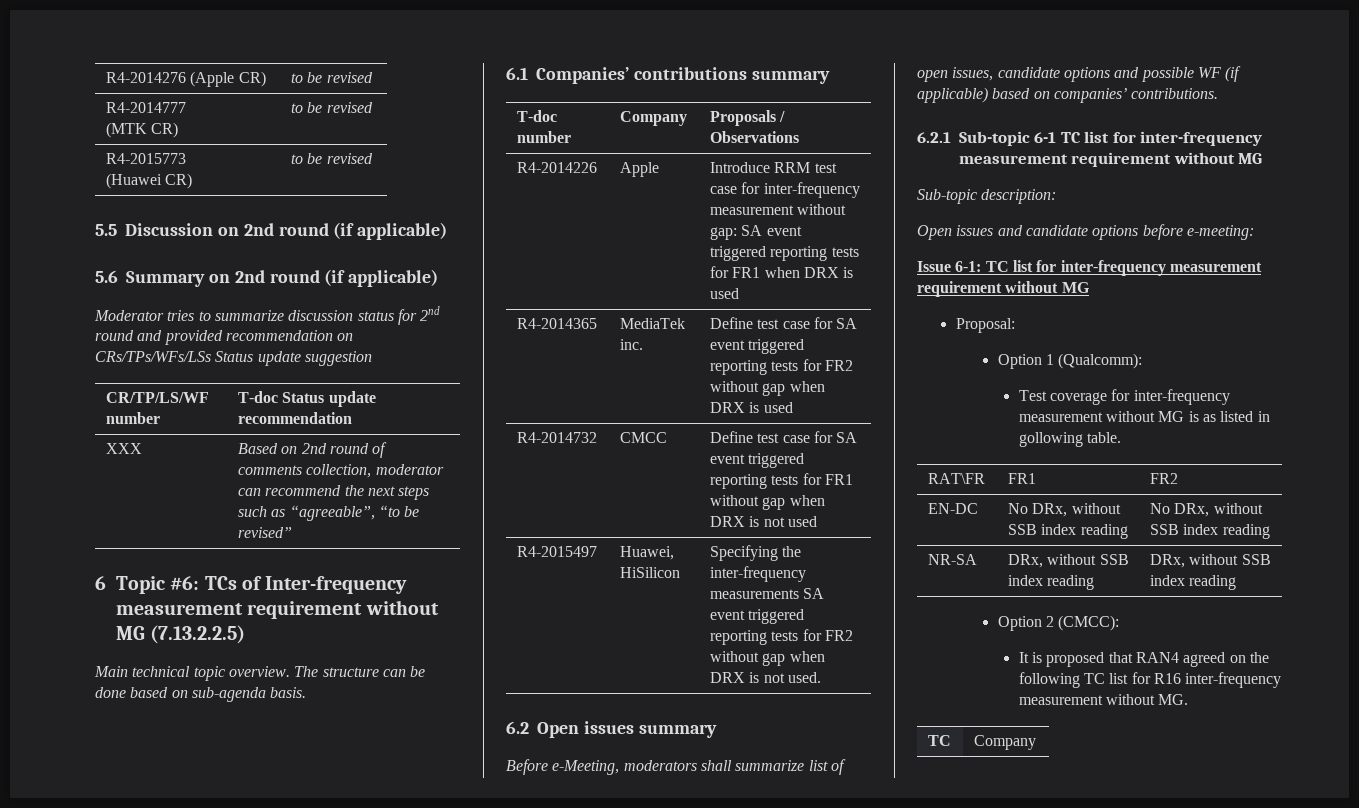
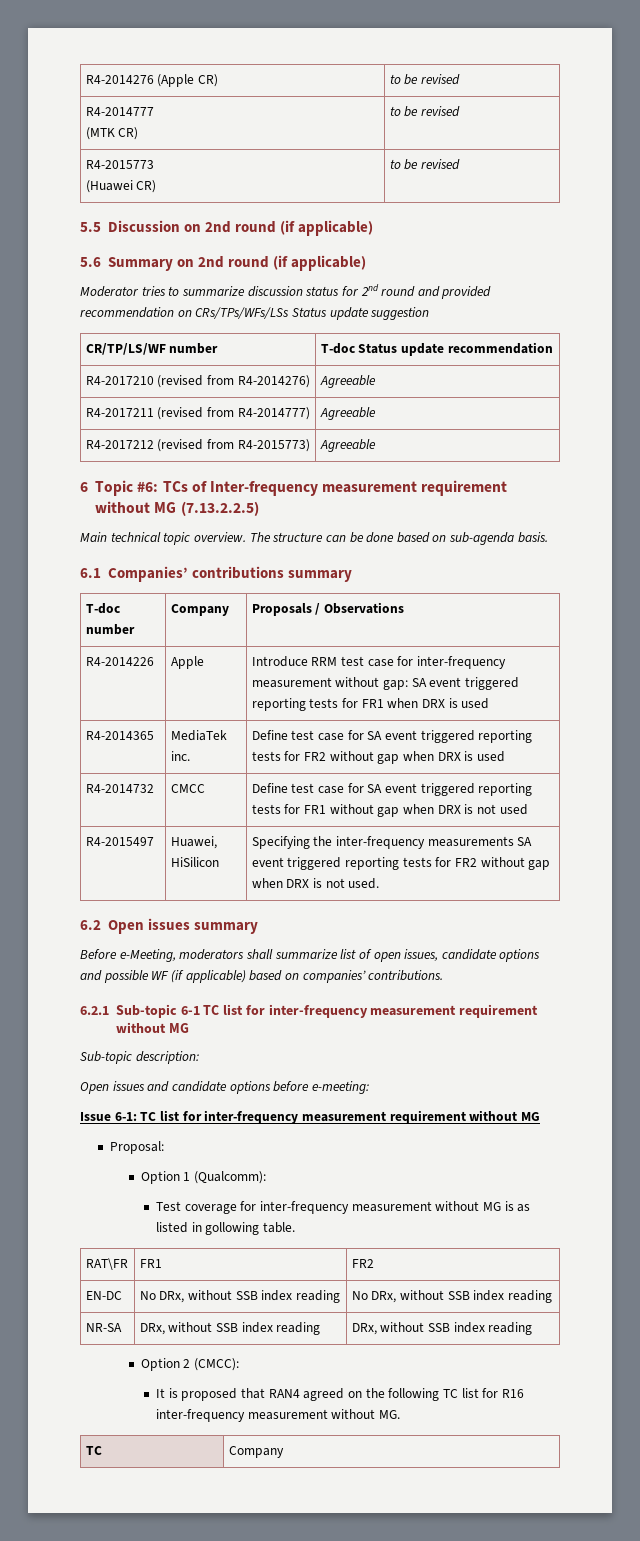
- XXX | Based on 2nd round of comments collection, moderator can recommend the next steps such as “agreeable”, “to be revised”
+ R4-2017210 (revised from R4-2014276) | Agreeable
+ R4-2017211 (revised from R4-2014777) | Agreeable
+ R4-2017212 (revised from R4-2015773) | Agreeable

